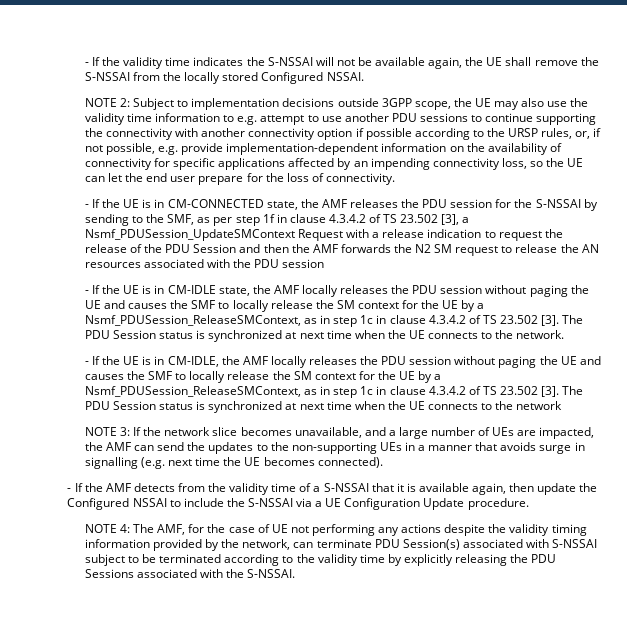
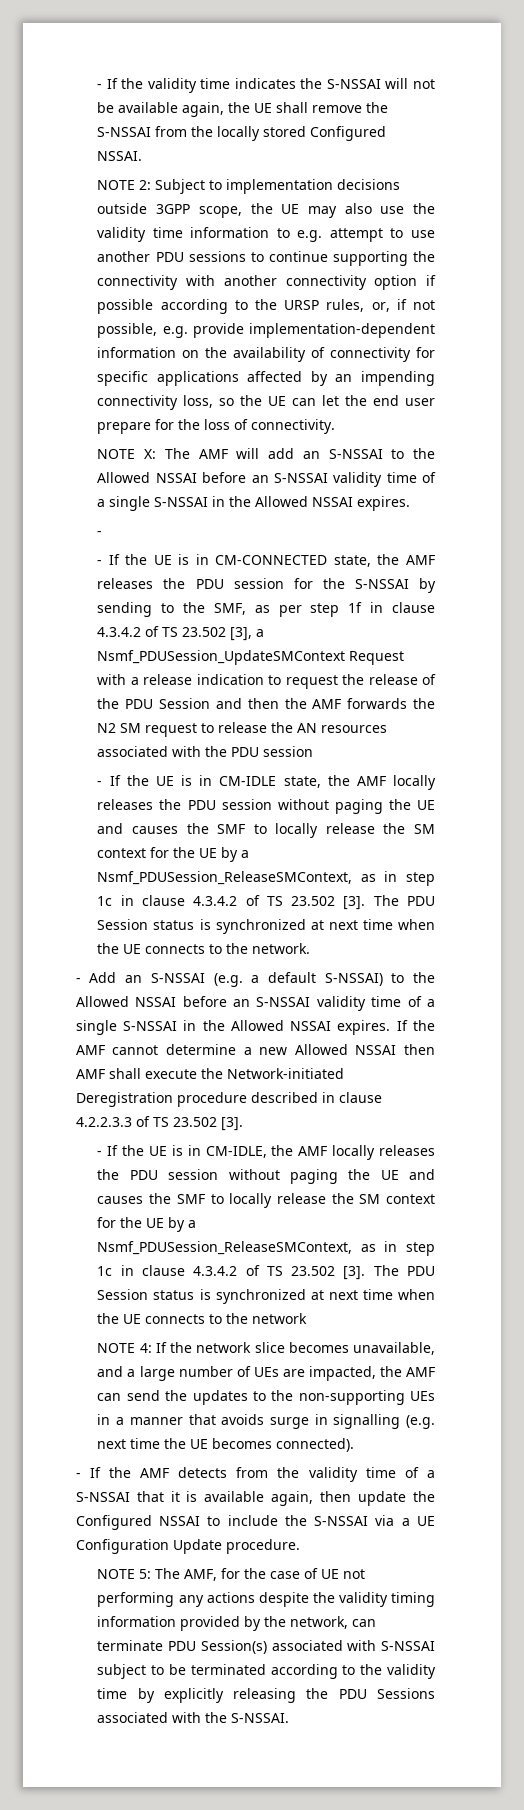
+ NOTE X: The AMF will add an S-NSSAI to the Allowed NSSAI before an S-NSSAI validity time of a single S-NSSAI in the Allowed NSSAI expires.
+ -
+ - Add an S-NSSAI (e.g. a default S-NSSAI) to the Allowed NSSAI before an S-NSSAI validity time of a single S-NSSAI in the Allowed NSSAI expires. If the AMF cannot determine a new Allowed NSSAI then AMF shall execute the Network-initiated Deregistration procedure described in clause 4.2.2.3.3 of TS 23.502 [3].
- NOTE 3: If the network slice becomes unavailable, and a large number of UEs are impacted, the AMF can send the updates to the non-supporting UEs in a manner that avoids surge in signalling (e.g. next time the UE becomes connected).
+ NOTE 4: If the network slice becomes unavailable, and a large number of UEs are impacted, the AMF can send the updates to the non-supporting UEs in a manner that avoids surge in signalling (e.g. next time the UE becomes connected).
- NOTE 4: The AMF, for the case of UE not performing any actions despite the validity timing information provided by the network, can terminate PDU Session(s) associated with S-NSSAI subject to be terminated according to the validity time by explicitly releasing the PDU Sessions associated with the S-NSSAI.
+ NOTE 5: The AMF, for the case of UE not performing any actions despite the validity timing information provided by the network, can terminate PDU Session(s) associated with S-NSSAI subject to be terminated according to the validity time by explicitly releasing the PDU Sessions associated with the S-NSSAI.

